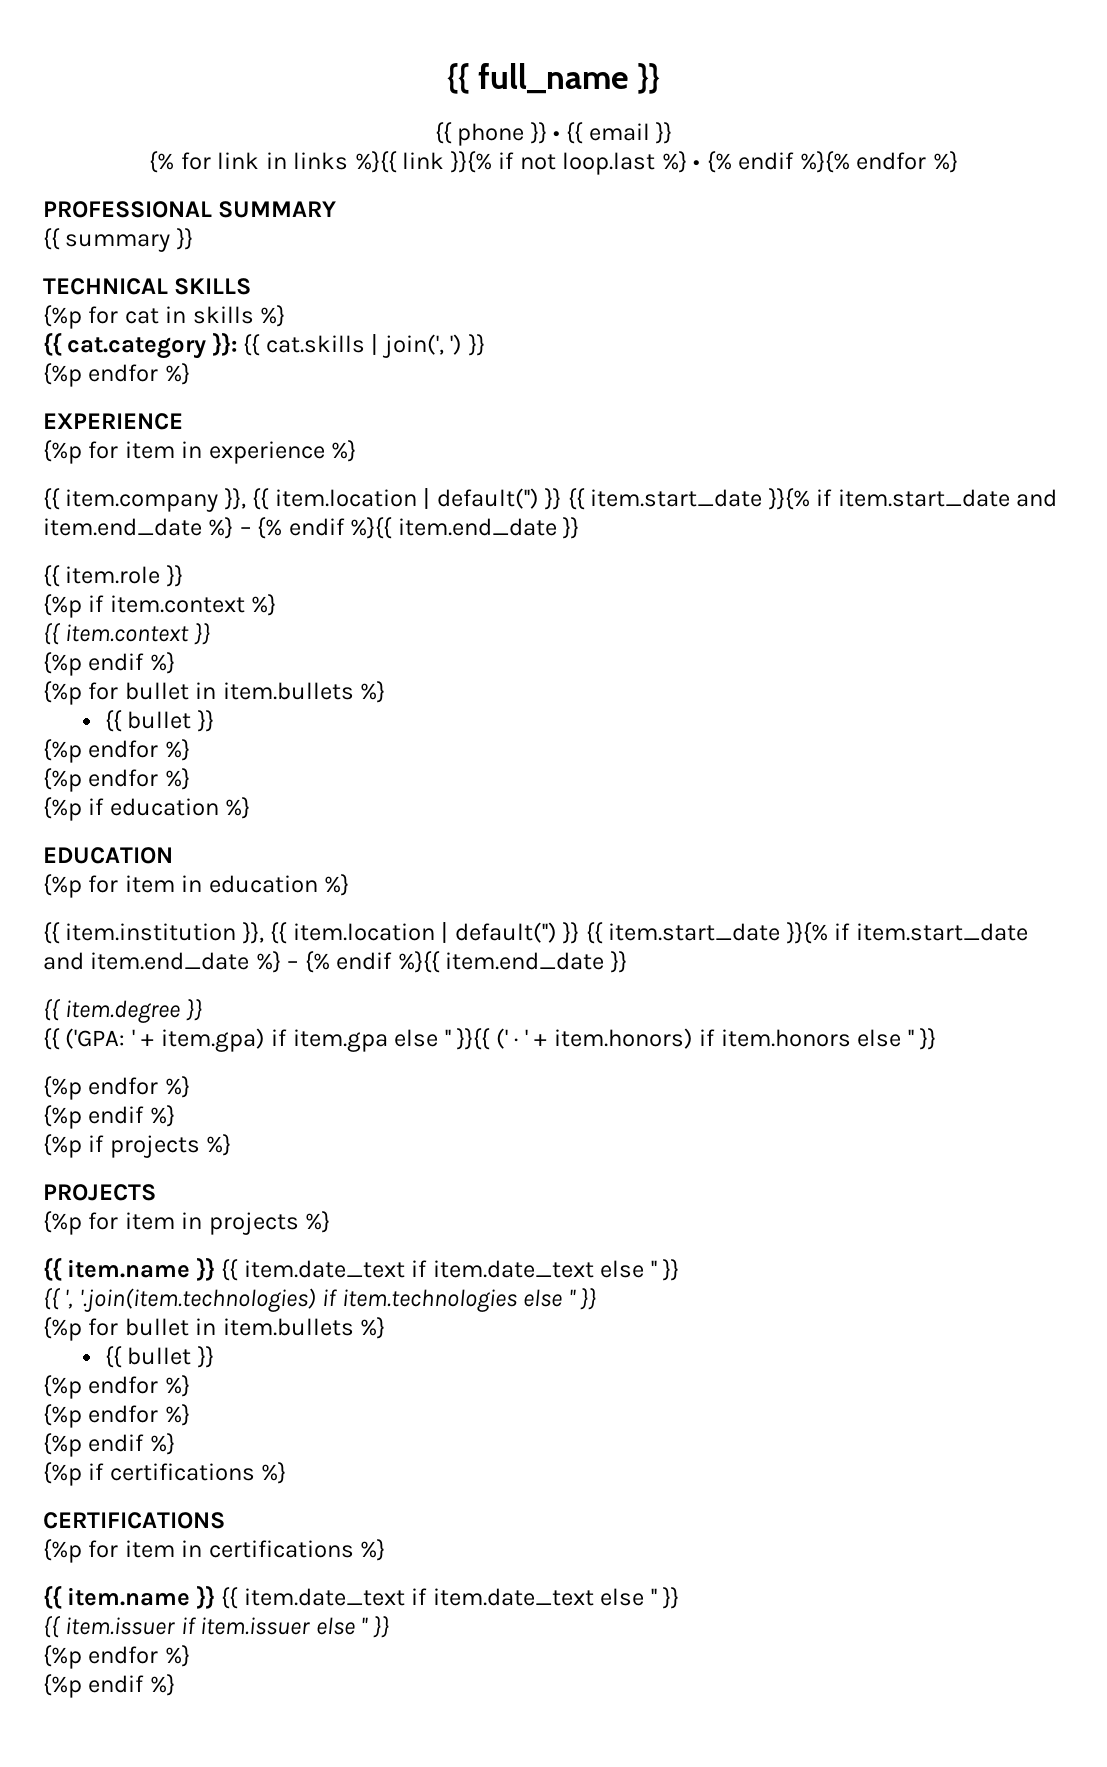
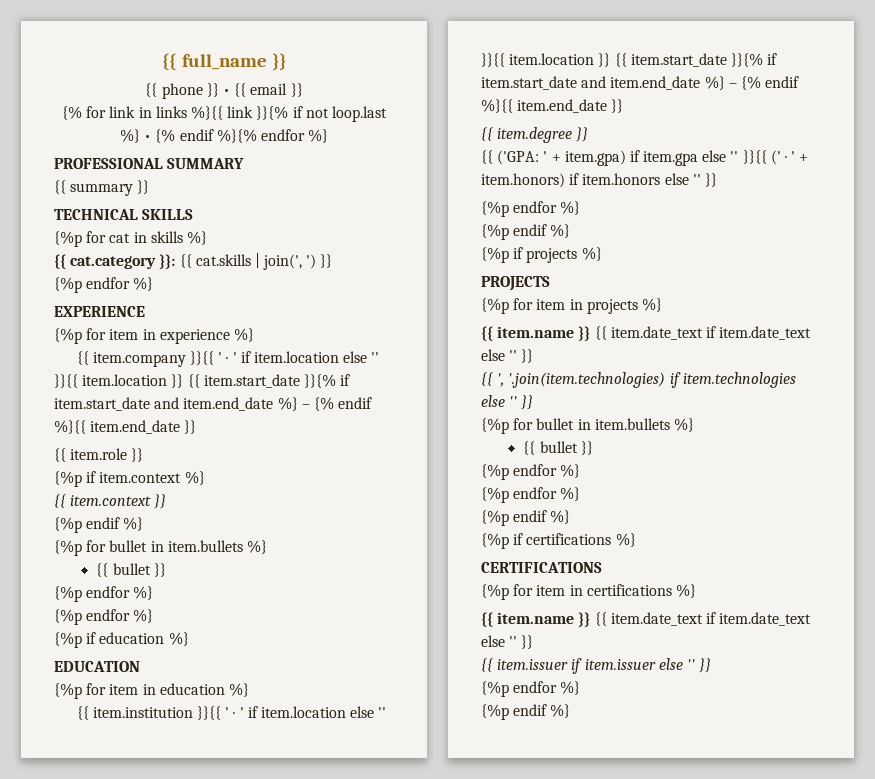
- {{ item.company }}, {{ item.location | default('') }} {{ item.start_date }}{% if item.start_date and item.end_date %} – {% endif %}{{ item.end_date }}
+ {{ item.company }}{{ ' · ' if item.location else '' }}{{ item.location }} {{ item.start_date }}{% if item.start_date and item.end_date %} – {% endif %}{{ item.end_date }}
- {{ item.institution }}, {{ item.location | default('') }} {{ item.start_date }}{% if item.start_date and item.end_date %} – {% endif %}{{ item.end_date }}
+ {{ item.institution }}{{ ' · ' if item.location else '' }}{{ item.location }} {{ item.start_date }}{% if item.start_date and item.end_date %} – {% endif %}{{ item.end_date }}

